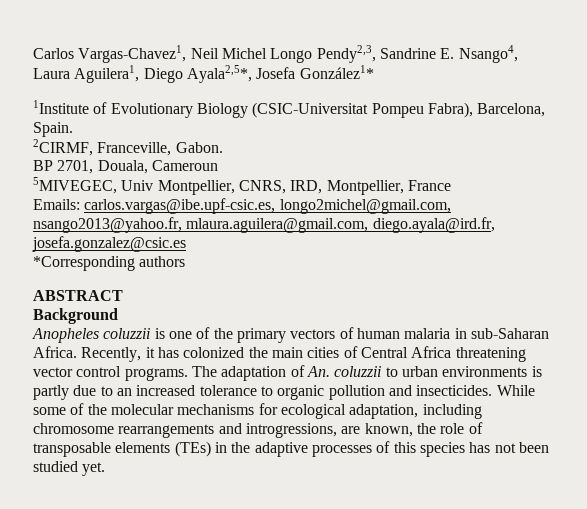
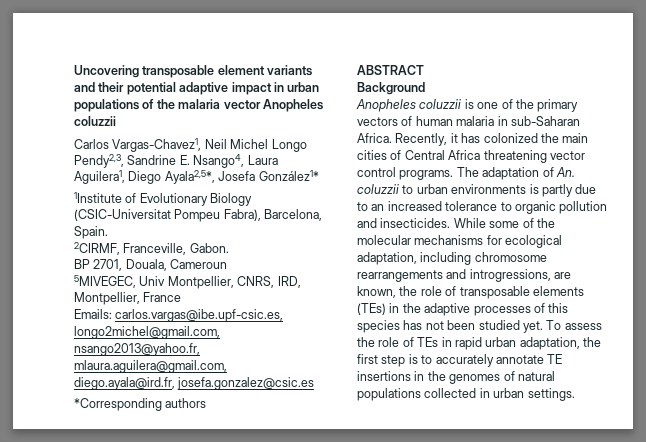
+ Uncovering transposable element variants and their potential adaptive impact in urban populations of the malaria vector Anopheles coluzzii
+ To assess the role of TEs in rapid urban adaptation, the first step is to accurately annotate TE insertions in the genomes of natural populations collected in urban settings.

